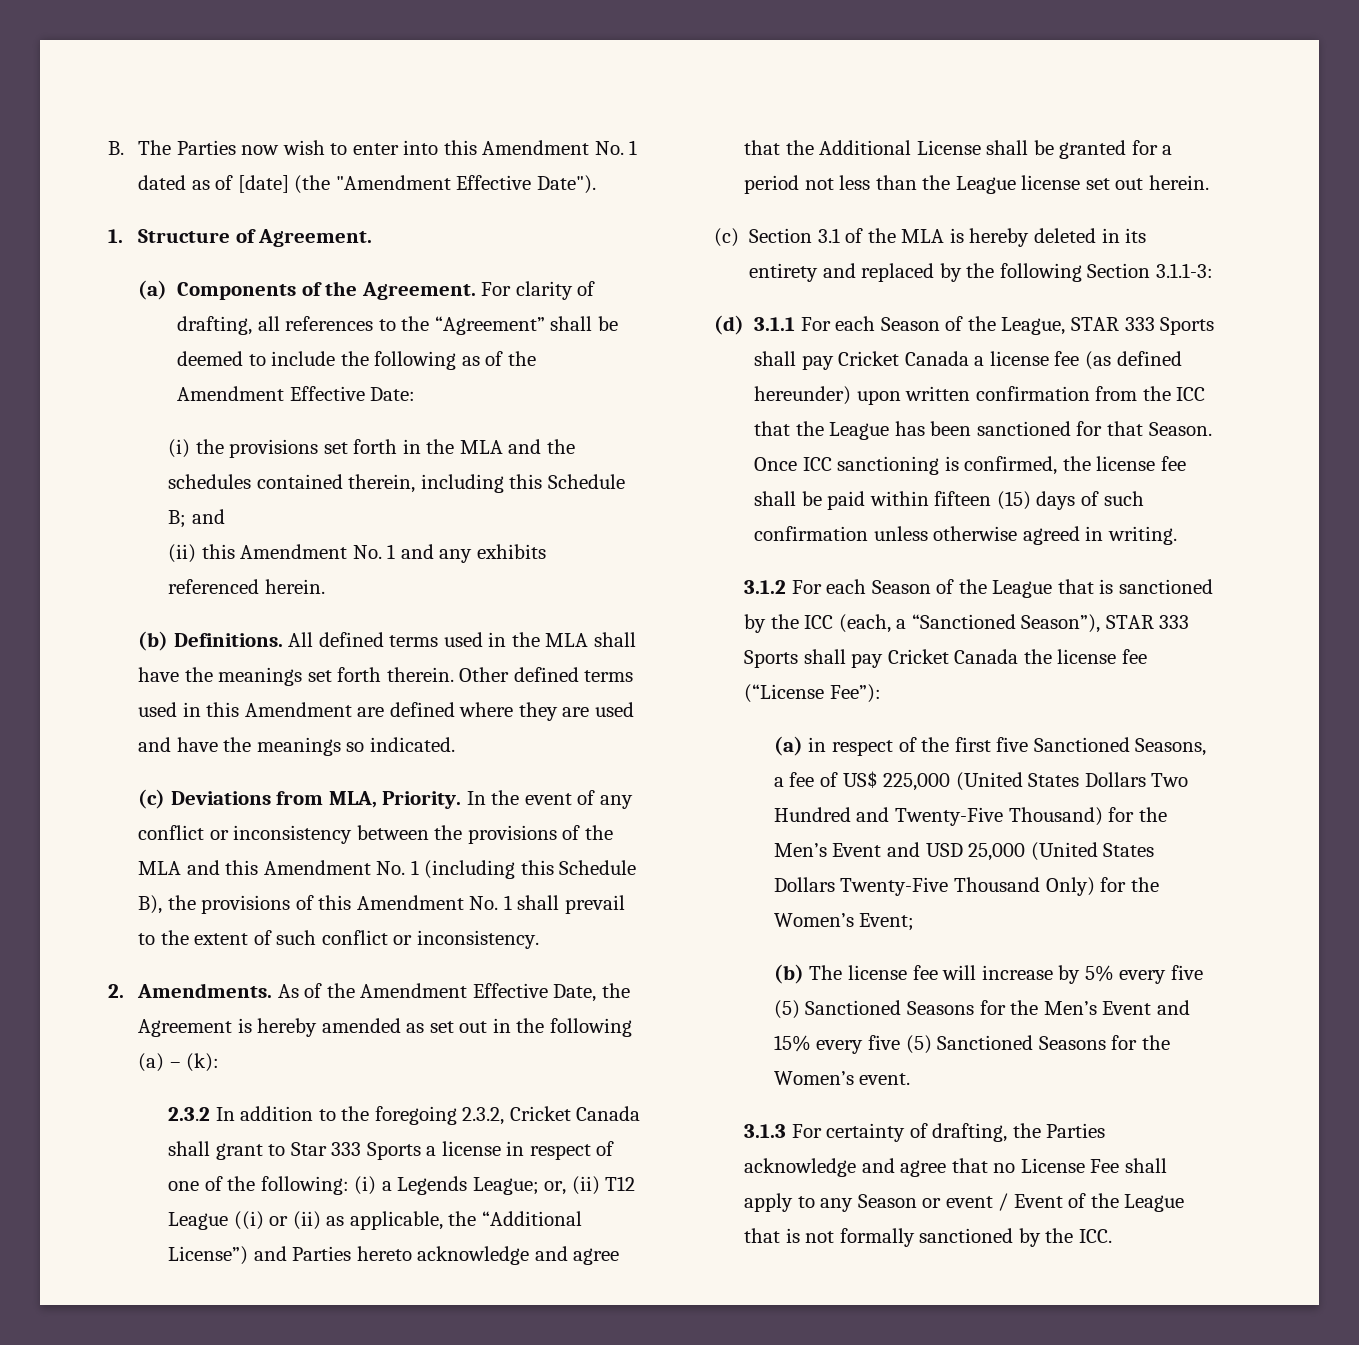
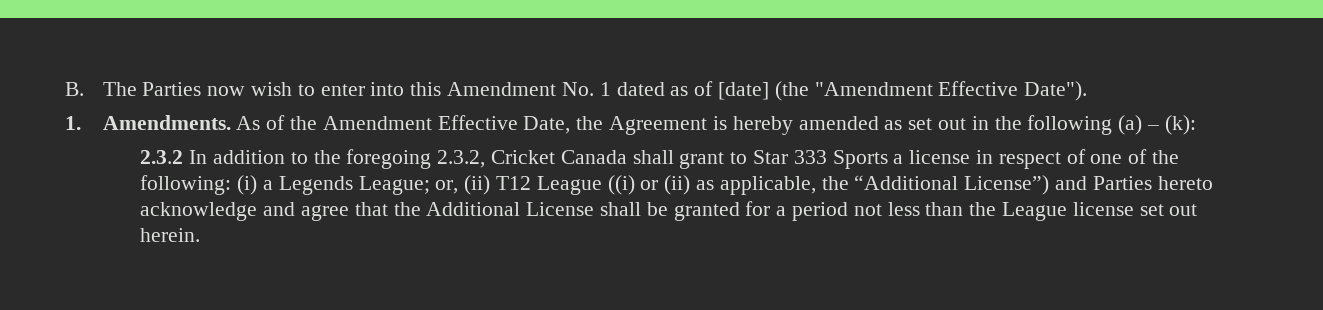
- 1. Structure of Agreement.
- (a) Components of the Agreement. For clarity of drafting, all references to the “Agreement” shall be deemed to include the following as of the Amendment Effective Date:
- (i) the provisions set forth in the MLA and the schedules contained therein, including this Schedule B; and
- (ii) this Amendment No. 1 and any exhibits referenced herein.
- (b) Definitions. All defined terms used in the MLA shall have the meanings set forth therein. Other defined terms used in this Amendment are defined where they are used and have the meanings so indicated.
- (c) Deviations from MLA, Priority. In the event of any conflict or inconsistency between the provisions of the MLA and this Amendment No. 1 (including this Schedule B), the provisions of this Amendment No. 1 shall prevail to the extent of such conflict or inconsistency.
- 2. Amendments.
+ 1. Amendments.
- (c) Section 3.1 of the MLA is hereby deleted in its entirety and replaced by the following Section 3.1.1-3:
- (d) 3.1.1 For each Season of the League, STAR 333 Sports shall pay Cricket Canada a license fee (as defined hereunder) upon written confirmation from the ICC that the League has been sanctioned for that Season. Once ICC sanctioning is confirmed, the license fee shall be paid within fifteen (15) days of such confirmation unless otherwise agreed in writing.
- 3.1.2 For each Season of the League that is sanctioned by the ICC (each, a “Sanctioned Season”), STAR 333 Sports shall pay Cricket Canada the license fee (“License Fee”):
- (a) in respect of the first five Sanctioned Seasons, a fee of US$ 225,000 (United States Dollars Two Hundred and Twenty-Five Thousand) for the Men’s Event and USD 25,000 (United States Dollars Twenty-Five Thousand Only) for the Women’s Event;
- (b) The license fee will increase by 5% every five (5) Sanctioned Seasons for the Men’s Event and 15% every five (5) Sanctioned Seasons for the Women’s event.
- 3.1.3 For certainty of drafting, the Parties acknowledge and agree that no License Fee shall apply to any Season or event / Event of the League that is not formally sanctioned by the ICC.

